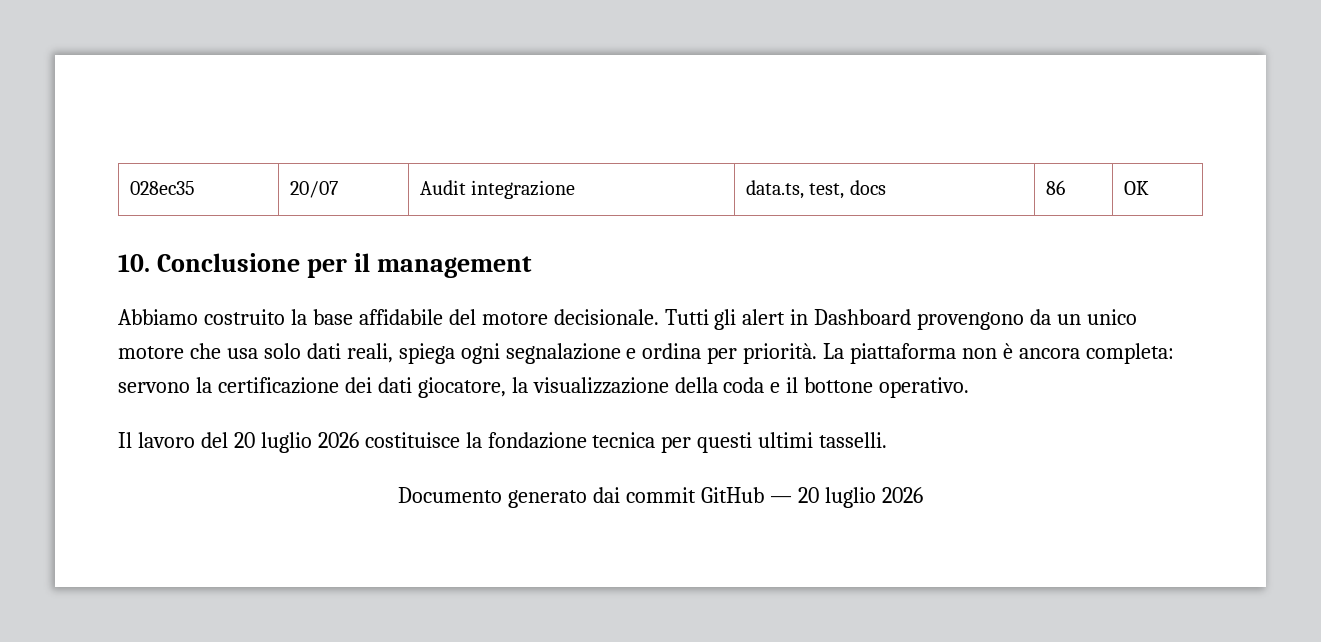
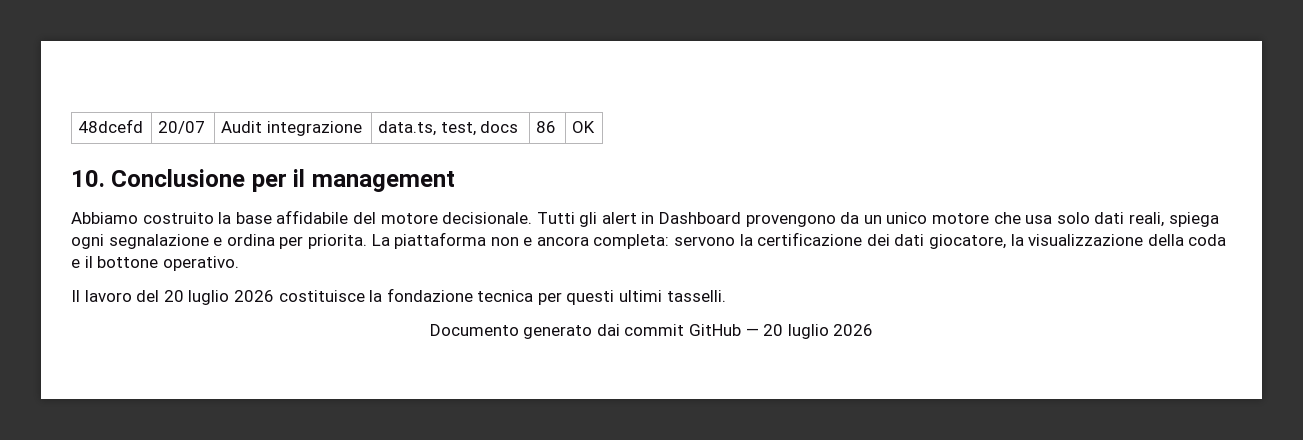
- 028ec35 | 20/07 | Audit integrazione | data.ts, test, docs | 86 | OK
+ 48dcefd | 20/07 | Audit integrazione | data.ts, test, docs | 86 | OK
- Tutti gli alert in Dashboard provengono da un unico motore che usa solo dati reali, spiega ogni segnalazione e ordina per priorità.
+ Tutti gli alert in Dashboard provengono da un unico motore che usa solo dati reali, spiega ogni segnalazione e ordina per priorita.
- La piattaforma non è ancora completa: servono la certificazione dei dati giocatore, la visualizzazione della coda e il bottone operativo.
+ La piattaforma non e ancora completa: servono la certificazione dei dati giocatore, la visualizzazione della coda e il bottone operativo.

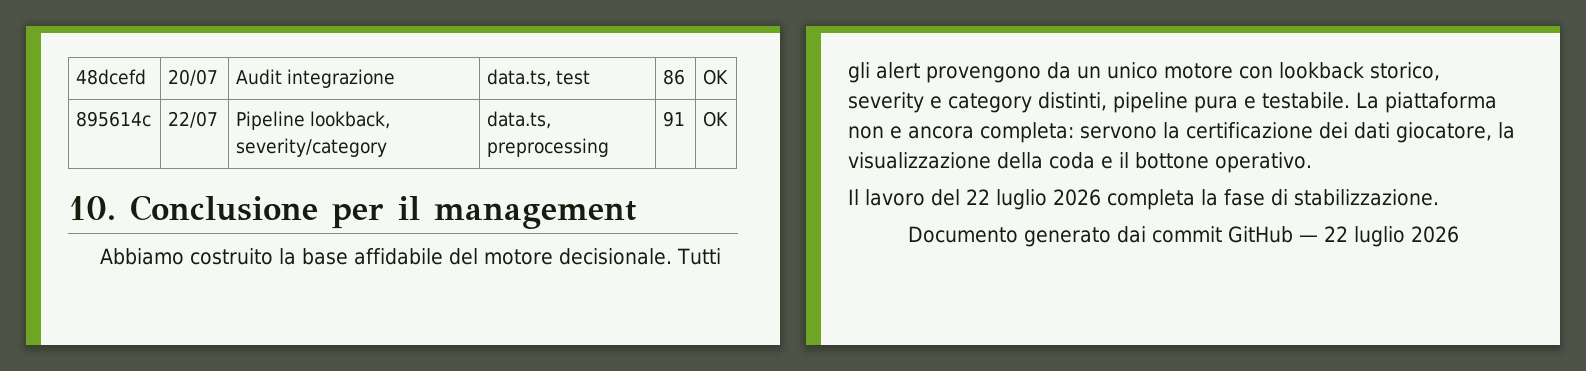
- 48dcefd | 20/07 | Audit integrazione | data.ts, test, docs | 86 | OK
+ 48dcefd | 20/07 | Audit integrazione | data.ts, test | 86 | OK
+ 895614c | 22/07 | Pipeline lookback, severity/category | data.ts, preprocessing | 91 | OK
- Tutti gli alert in Dashboard provengono da un unico motore che usa solo dati reali, spiega ogni segnalazione e ordina per priorita.
+ Tutti gli alert provengono da un unico motore con lookback storico, severity e category distinti, pipeline pura e testabile.
- Il lavoro del 20 luglio 2026 costituisce la fondazione tecnica per questi ultimi tasselli.
+ Il lavoro del 22 luglio 2026 completa la fase di stabilizzazione.
- Documento generato dai commit GitHub — 20 luglio 2026
+ Documento generato dai commit GitHub — 22 luglio 2026

